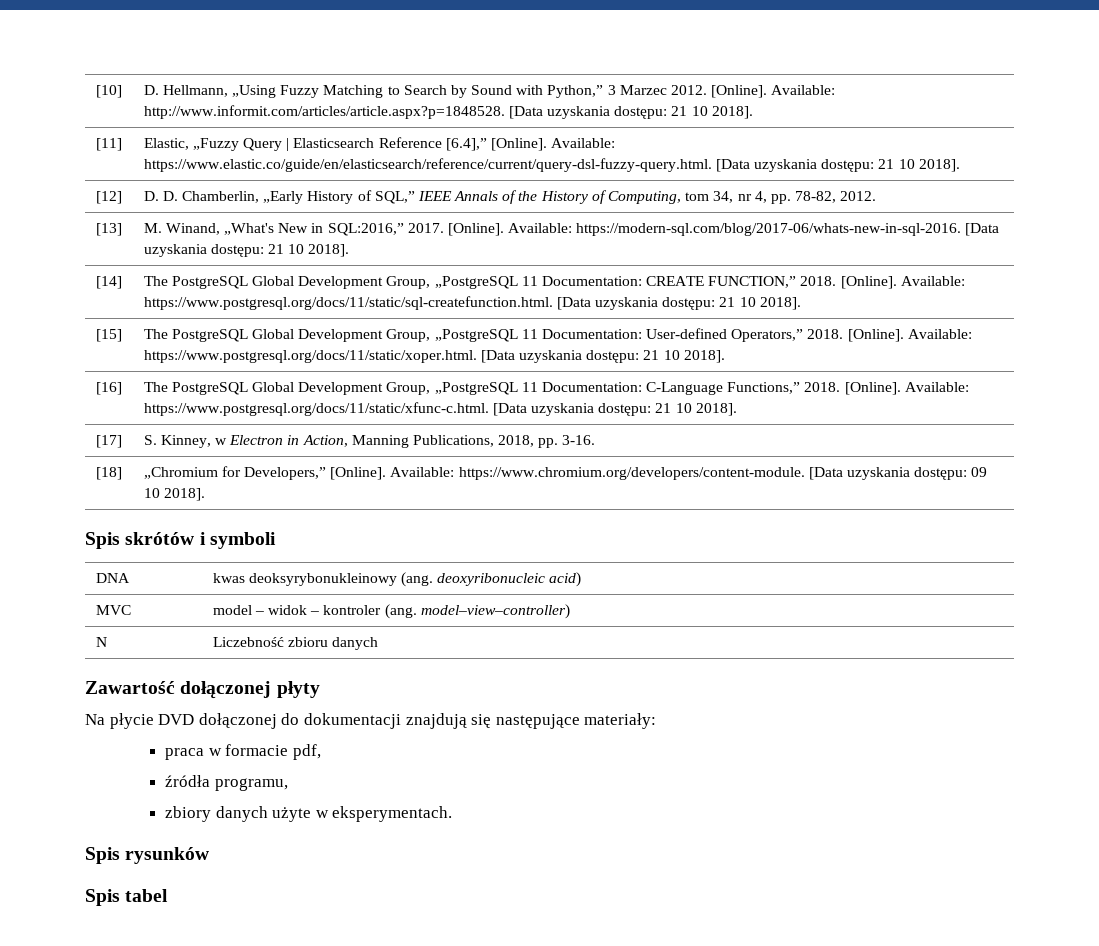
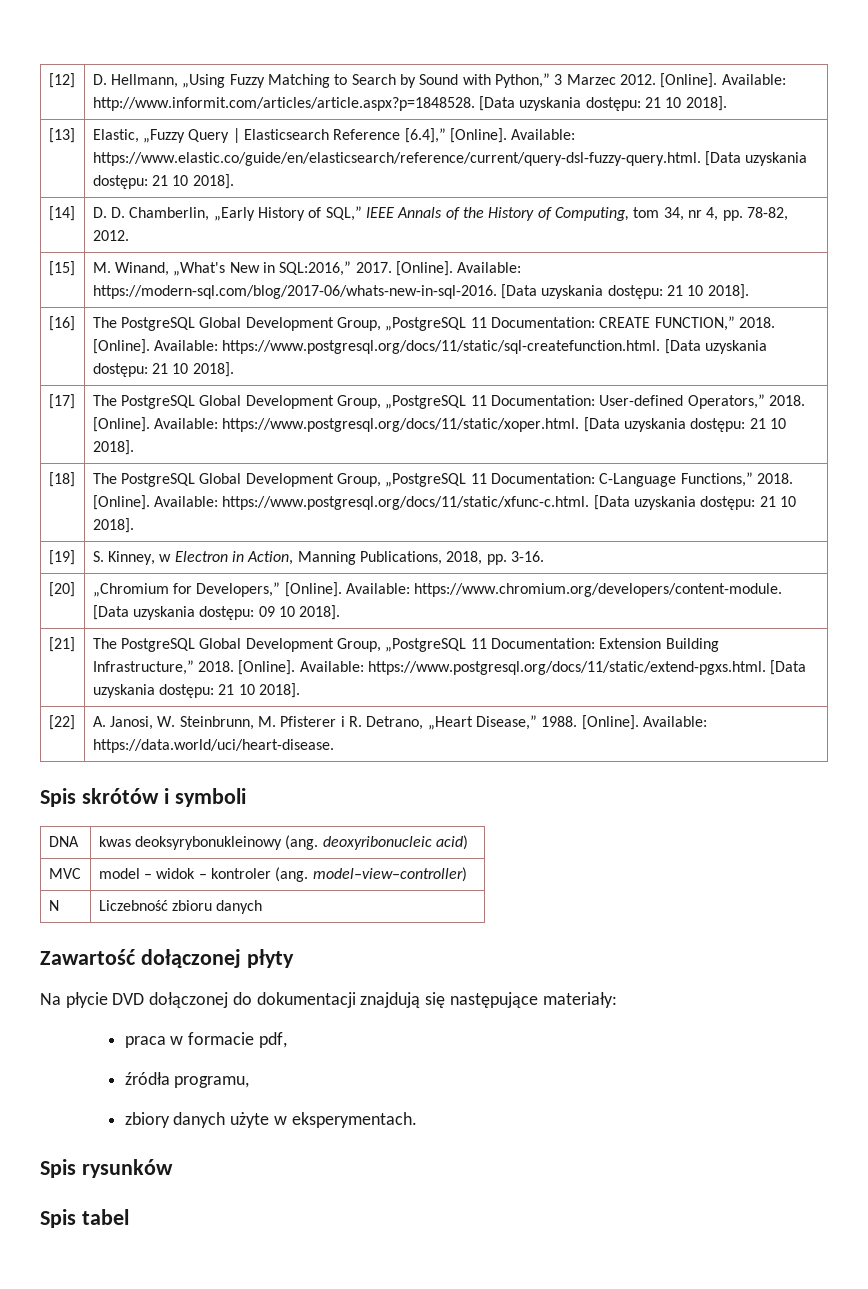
- [10] | D. Hellmann, „Using Fuzzy Matching to Search by Sound with Python,” 3 Marzec 2012. [Online]. Available: http://www.informit.com/articles/article.aspx?p=1848528. [Data uzyskania dostępu: 21 10 2018].
+ [12] | D. Hellmann, „Using Fuzzy Matching to Search by Sound with Python,” 3 Marzec 2012. [Online]. Available: http://www.informit.com/articles/article.aspx?p=1848528. [Data uzyskania dostępu: 21 10 2018].
- [11] | Elastic, „Fuzzy Query | Elasticsearch Reference [6.4],” [Online]. Available: https://www.elastic.co/guide/en/elasticsearch/reference/current/query-dsl-fuzzy-query.html. [Data uzyskania dostępu: 21 10 2018].
+ [13] | Elastic, „Fuzzy Query | Elasticsearch Reference [6.4],” [Online]. Available: https://www.elastic.co/guide/en/elasticsearch/reference/current/query-dsl-fuzzy-query.html. [Data uzyskania dostępu: 21 10 2018].
- [12] | D. D. Chamberlin, „Early History of SQL,” IEEE Annals of the History of Computing, tom 34, nr 4, pp. 78-82, 2012.
+ [14] | D. D. Chamberlin, „Early History of SQL,” IEEE Annals of the History of Computing, tom 34, nr 4, pp. 78-82, 2012.
- [13] | M. Winand, „What's New in SQL:2016,” 2017. [Online]. Available: https://modern-sql.com/blog/2017-06/whats-new-in-sql-2016. [Data uzyskania dostępu: 21 10 2018].
+ [15] | M. Winand, „What's New in SQL:2016,” 2017. [Online]. Available: https://modern-sql.com/blog/2017-06/whats-new-in-sql-2016. [Data uzyskania dostępu: 21 10 2018].
- [14] | The PostgreSQL Global Development Group, „PostgreSQL 11 Documentation: CREATE FUNCTION,” 2018. [Online]. Available: https://www.postgresql.org/docs/11/static/sql-createfunction.html. [Data uzyskania dostępu: 21 10 2018].
+ [16] | The PostgreSQL Global Development Group, „PostgreSQL 11 Documentation: CREATE FUNCTION,” 2018. [Online]. Available: https://www.postgresql.org/docs/11/static/sql-createfunction.html. [Data uzyskania dostępu: 21 10 2018].
- [15] | The PostgreSQL Global Development Group, „PostgreSQL 11 Documentation: User-defined Operators,” 2018. [Online]. Available: https://www.postgresql.org/docs/11/static/xoper.html. [Data uzyskania dostępu: 21 10 2018].
+ [17] | The PostgreSQL Global Development Group, „PostgreSQL 11 Documentation: User-defined Operators,” 2018. [Online]. Available: https://www.postgresql.org/docs/11/static/xoper.html. [Data uzyskania dostępu: 21 10 2018].
- [16] | The PostgreSQL Global Development Group, „PostgreSQL 11 Documentation: C-Language Functions,” 2018. [Online]. Available: https://www.postgresql.org/docs/11/static/xfunc-c.html. [Data uzyskania dostępu: 21 10 2018].
+ [18] | The PostgreSQL Global Development Group, „PostgreSQL 11 Documentation: C-Language Functions,” 2018. [Online]. Available: https://www.postgresql.org/docs/11/static/xfunc-c.html. [Data uzyskania dostępu: 21 10 2018].
- [17] | S. Kinney, w Electron in Action, Manning Publications, 2018, pp. 3-16.
+ [19] | S. Kinney, w Electron in Action, Manning Publications, 2018, pp. 3-16.
- [18] | „Chromium for Developers,” [Online]. Available: https://www.chromium.org/developers/content-module. [Data uzyskania dostępu: 09 10 2018].
+ [20] | „Chromium for Developers,” [Online]. Available: https://www.chromium.org/developers/content-module. [Data uzyskania dostępu: 09 10 2018].
+ [21] | The PostgreSQL Global Development Group, „PostgreSQL 11 Documentation: Extension Building Infrastructure,” 2018. [Online]. Available: https://www.postgresql.org/docs/11/static/extend-pgxs.html. [Data uzyskania dostępu: 21 10 2018].
+ [22] | A. Janosi, W. Steinbrunn, M. Pfisterer i R. Detrano, „Heart Disease,” 1988. [Online]. Available: https://data.world/uci/heart-disease.

